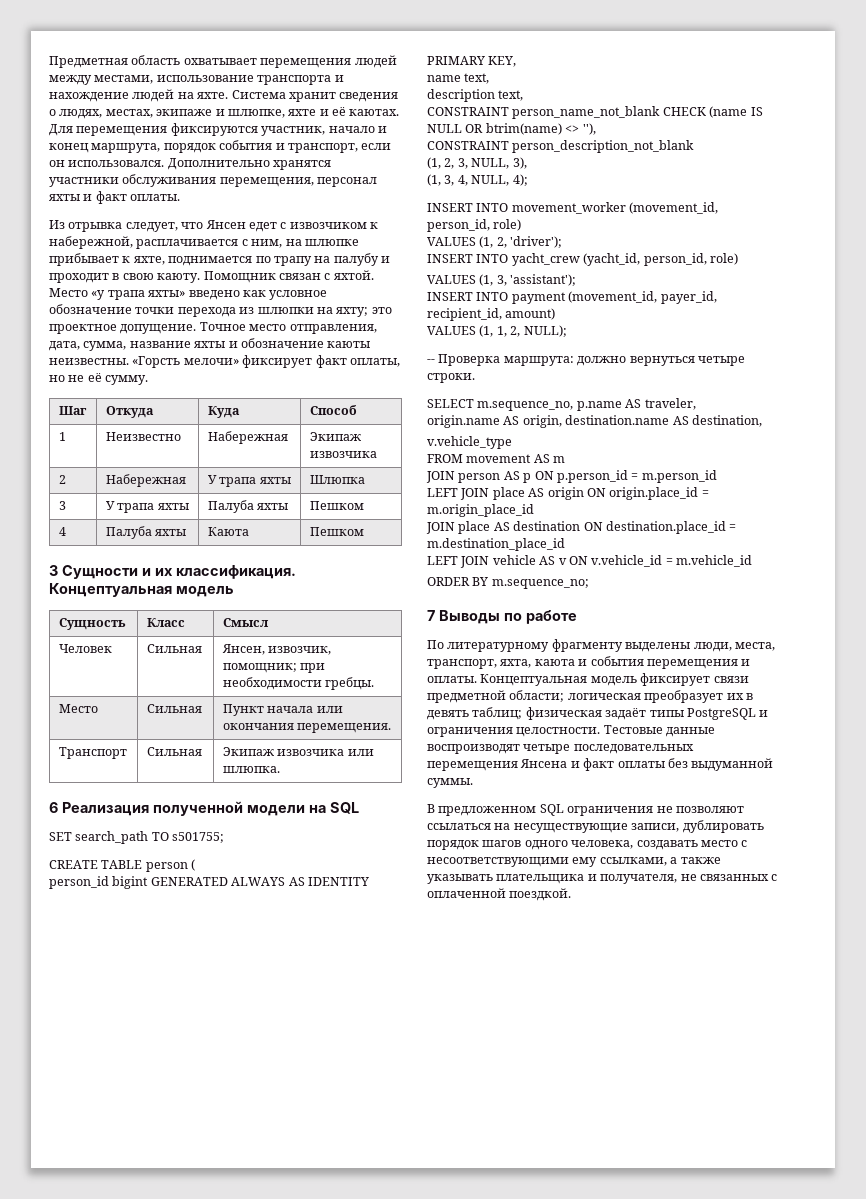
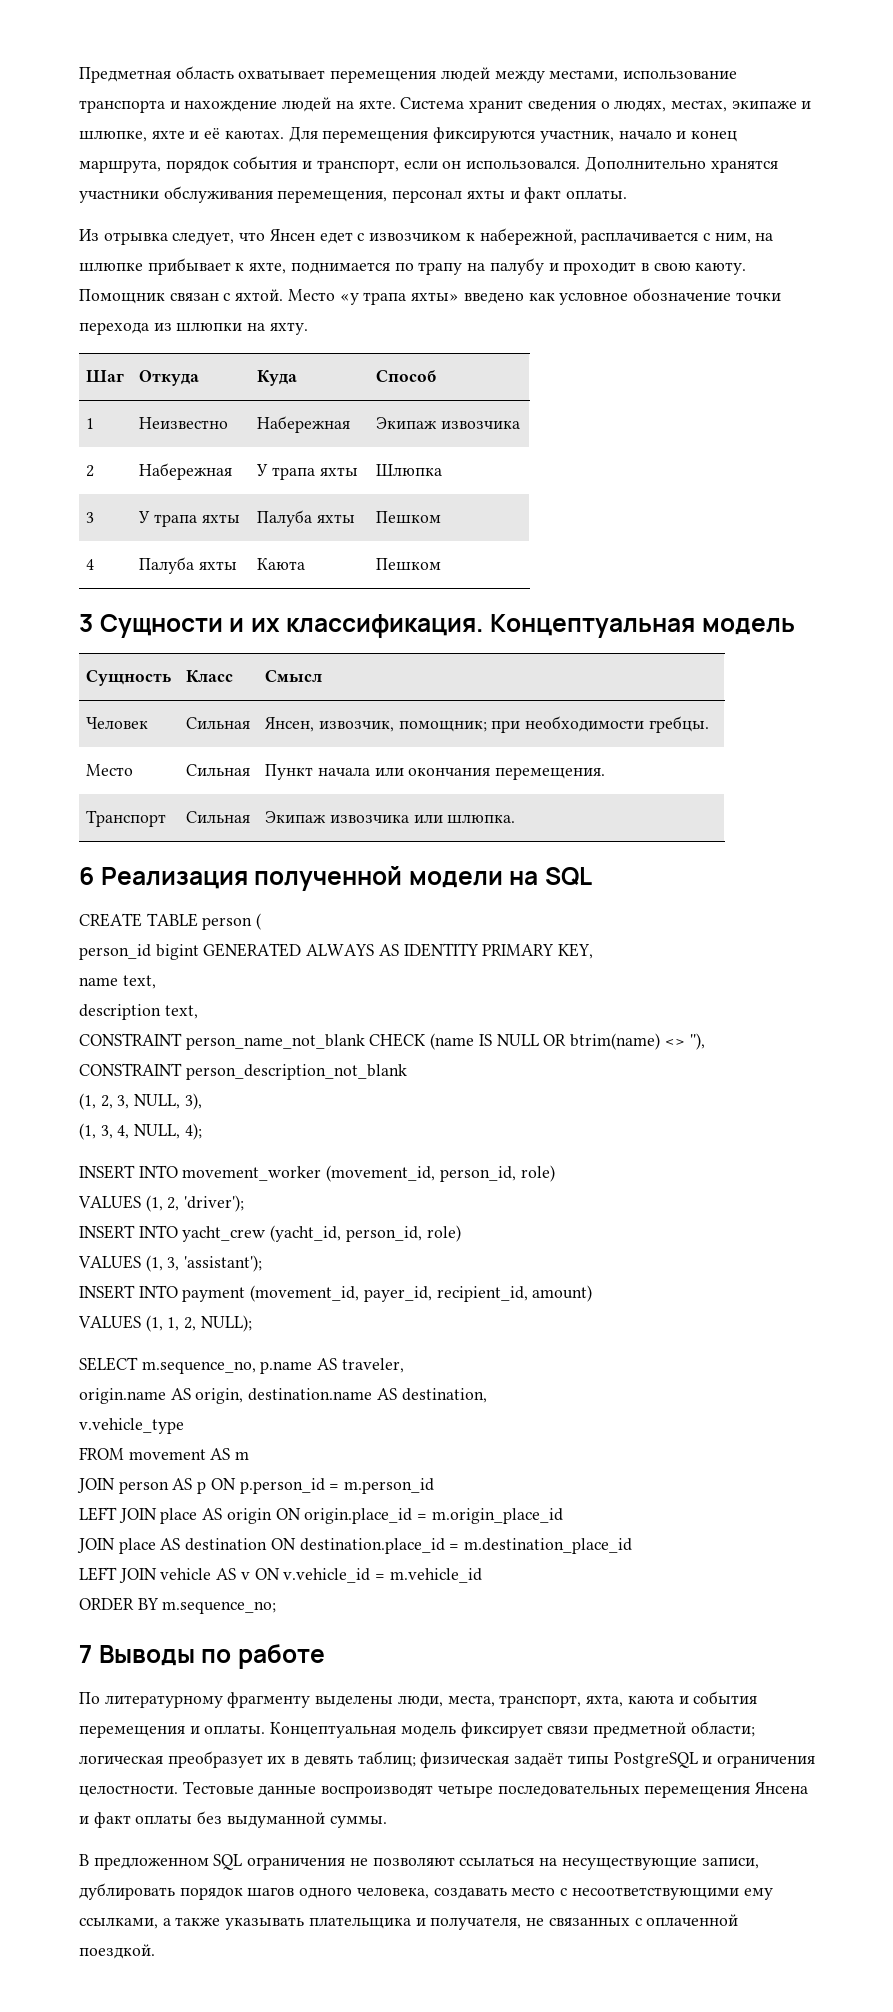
- Место «у трапа яхты» введено как условное обозначение точки перехода из шлюпки на яхту; это проектное допущение. Точное место отправления, дата, сумма, название яхты и обозначение каюты неизвестны. «Горсть мелочи» фиксирует факт оплаты, но не её сумму.
+ Место «у трапа яхты» введено как условное обозначение точки перехода из шлюпки на яхту.
- SET search_path TO s501755;
- -- Проверка маршрута: должно вернуться четыре строки.

